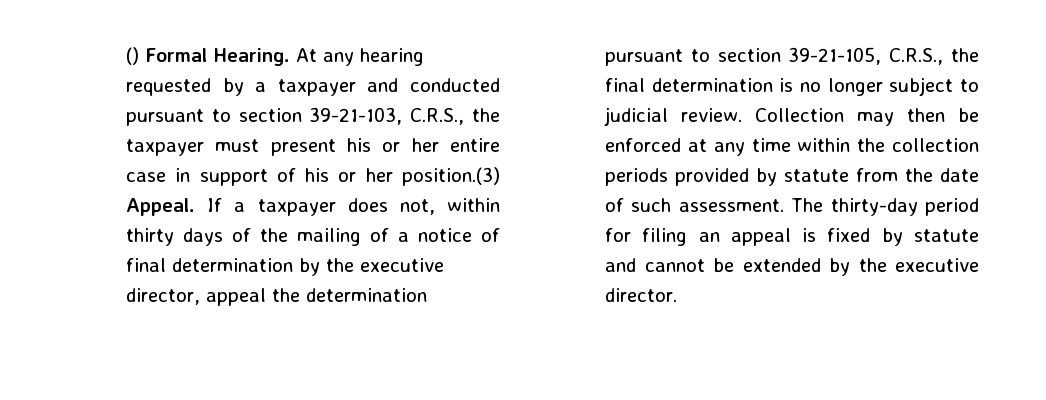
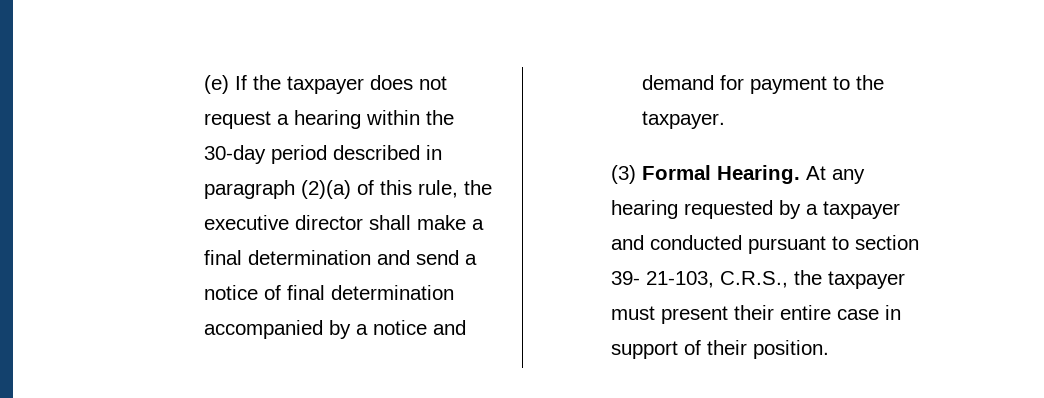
- () Formal Hearing.
+ (e) If the taxpayer does not request a hearing within the 30-day period described in paragraph (2)(a) of this rule, the executive director shall make a final determination and send a notice of final determination accompanied by a notice and demand for payment to the taxpayer.
+ (3) Formal Hearing.
- At any hearing requested by a taxpayer and conducted pursuant to section 39-21-103, C.R.S., the taxpayer must present his or her entire case in support of his or her position.(3) Appeal. If a taxpayer does not, within thirty days of the mailing of a notice of final determination by the executive director, appeal the determination pursuant to section 39-21-105, C.R.S., the final determination is no longer subject to judicial review. Collection may then be enforced at any time within the collection periods provided by statute from the date of such assessment. The thirty-day period for filing an appeal is fixed by statute and cannot be extended by the executive director.
+ At any hearing requested by a taxpayer and conducted pursuant to section 39- 21-103, C.R.S., the taxpayer must present their entire case in support of their position.

